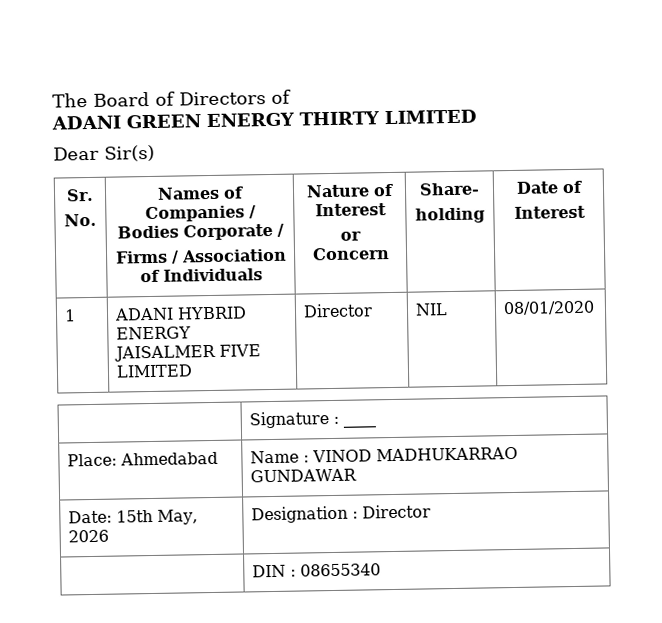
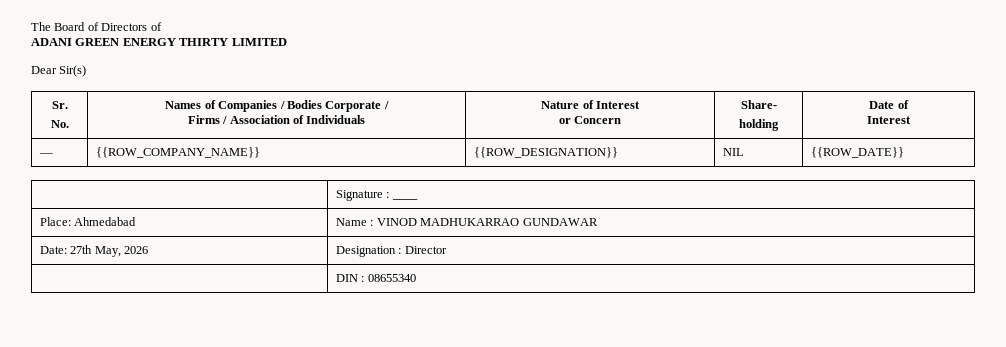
- 1 | ADANI HYBRID ENERGY JAISALMER FIVE LIMITED | Director | NIL | 08/01/2020
+ — | {{ROW_COMPANY_NAME}} | {{ROW_DESIGNATION}} | NIL | {{ROW_DATE}}
- Date: 15th May, 2026 | Designation : Director
+ Date: 27th May, 2026 | Designation : Director

